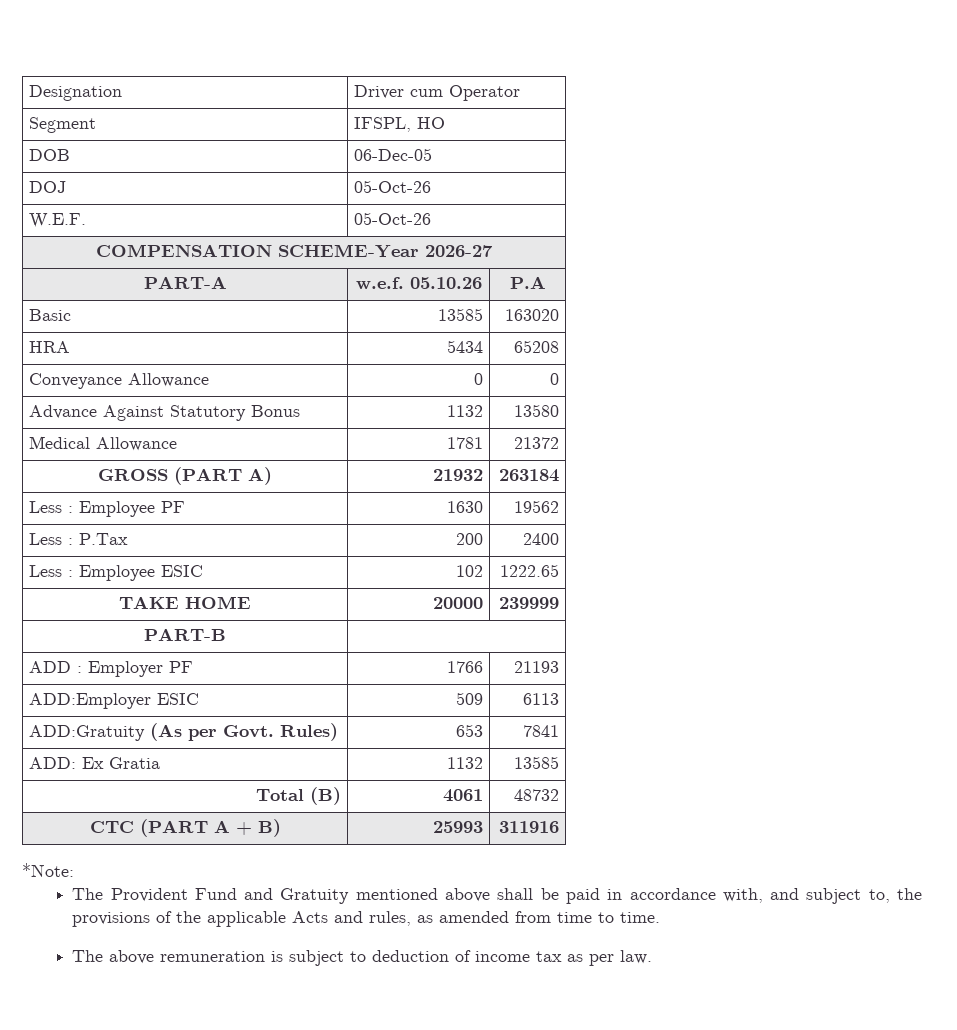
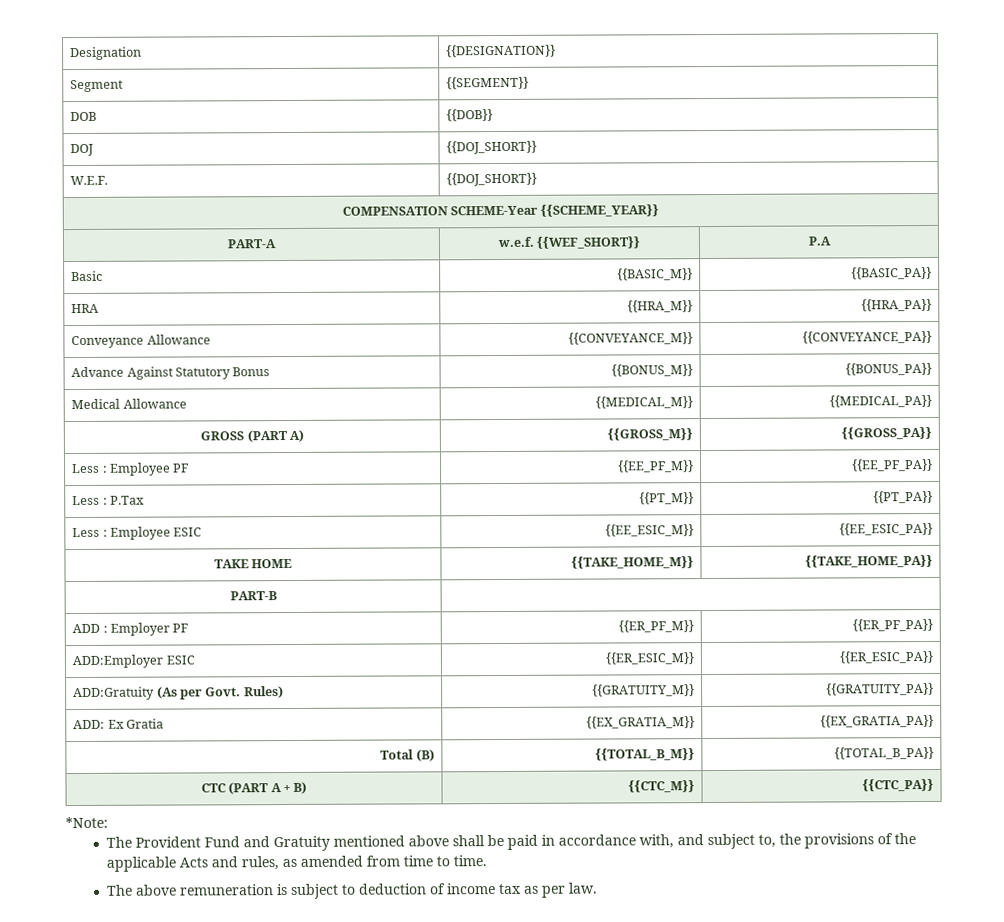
- Designation | Driver cum Operator
+ Designation | {{DESIGNATION}}
- Segment | IFSPL, HO
+ Segment | {{SEGMENT}}
- DOB | 06-Dec-05
+ DOB | {{DOB}}
- DOJ | 05-Oct-26
+ DOJ | {{DOJ_SHORT}}
- W.E.F. | 05-Oct-26
+ W.E.F. | {{DOJ_SHORT}}
- COMPENSATION SCHEME-Year 2026-27
+ COMPENSATION SCHEME-Year {{SCHEME_YEAR}}
- PART-A | w.e.f. 05.10.26 | P.A
+ PART-A | w.e.f. {{WEF_SHORT}} | P.A
- Basic | 13585 | 163020
+ Basic | {{BASIC_M}} | {{BASIC_PA}}
- HRA | 5434 | 65208
+ HRA | {{HRA_M}} | {{HRA_PA}}
- Conveyance Allowance | 0 | 0
+ Conveyance Allowance | {{CONVEYANCE_M}} | {{CONVEYANCE_PA}}
- Advance Against Statutory Bonus | 1132 | 13580
+ Advance Against Statutory Bonus | {{BONUS_M}} | {{BONUS_PA}}
- Medical Allowance | 1781 | 21372
+ Medical Allowance | {{MEDICAL_M}} | {{MEDICAL_PA}}
- GROSS (PART A) | 21932 | 263184
+ GROSS (PART A) | {{GROSS_M}} | {{GROSS_PA}}
- Less : Employee PF | 1630 | 19562
+ Less : Employee PF | {{EE_PF_M}} | {{EE_PF_PA}}
- Less : P.Tax | 200 | 2400
+ Less : P.Tax | {{PT_M}} | {{PT_PA}}
- Less : Employee ESIC | 102 | 1222.65
+ Less : Employee ESIC | {{EE_ESIC_M}} | {{EE_ESIC_PA}}
- TAKE HOME | 20000 | 239999
+ TAKE HOME | {{TAKE_HOME_M}} | {{TAKE_HOME_PA}}
- ADD : Employer PF | 1766 | 21193
+ ADD : Employer PF | {{ER_PF_M}} | {{ER_PF_PA}}
- ADD:Employer ESIC | 509 | 6113
+ ADD:Employer ESIC | {{ER_ESIC_M}} | {{ER_ESIC_PA}}
- ADD:Gratuity (As per Govt. Rules) | 653 | 7841
+ ADD:Gratuity (As per Govt. Rules) | {{GRATUITY_M}} | {{GRATUITY_PA}}
- ADD: Ex Gratia | 1132 | 13585
+ ADD: Ex Gratia | {{EX_GRATIA_M}} | {{EX_GRATIA_PA}}
- Total (B) | 4061 | 48732
+ Total (B) | {{TOTAL_B_M}} | {{TOTAL_B_PA}}
- CTC (PART A + B) | 25993 | 311916
+ CTC (PART A + B) | {{CTC_M}} | {{CTC_PA}}

